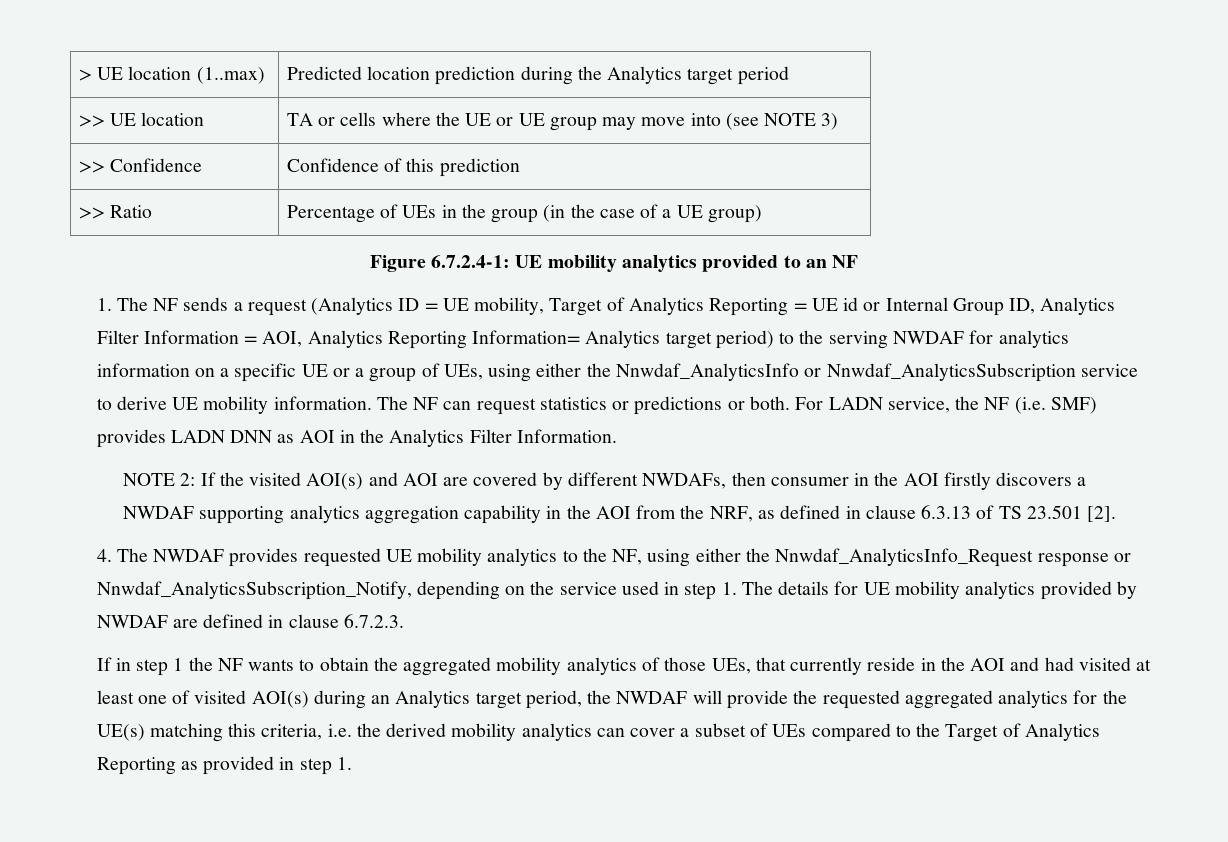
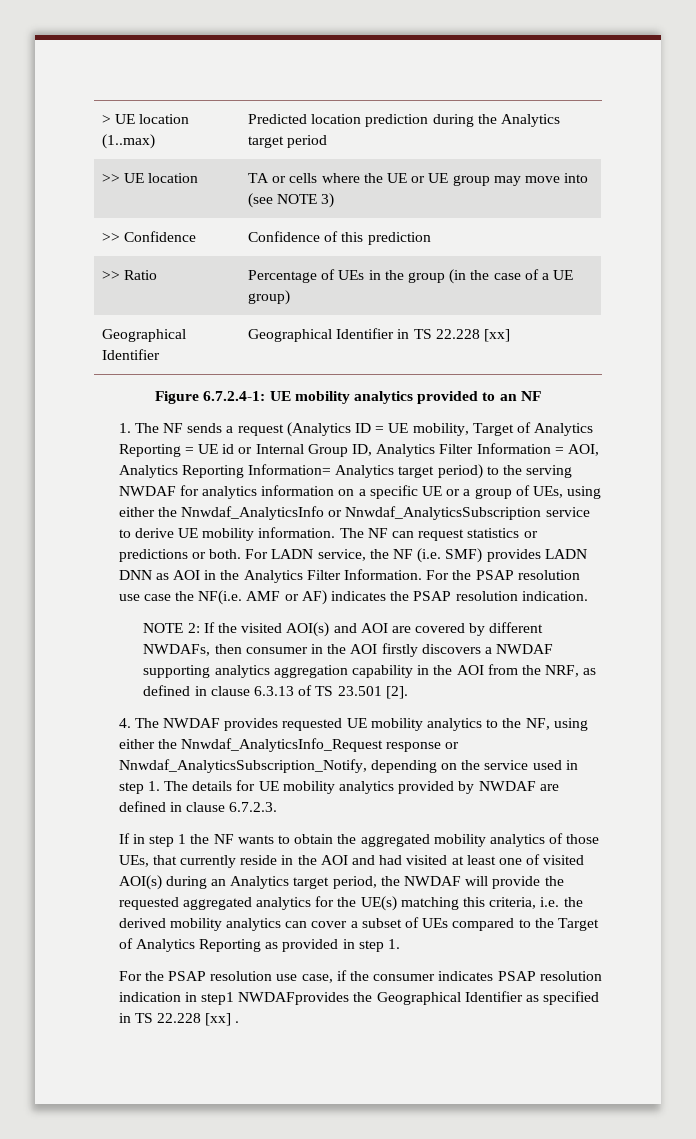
+ Geographical Identifier | Geographical Identifier in TS 22.228 [xx]
+ For the PSAP resolution use case the NF(i.e. AMF or AF) indicates the PSAP resolution indication.
+ For the PSAP resolution use case, if the consumer indicates PSAP resolution indication in step1 NWDAFprovides the Geographical Identifier as specified in TS 22.228 [xx] .

